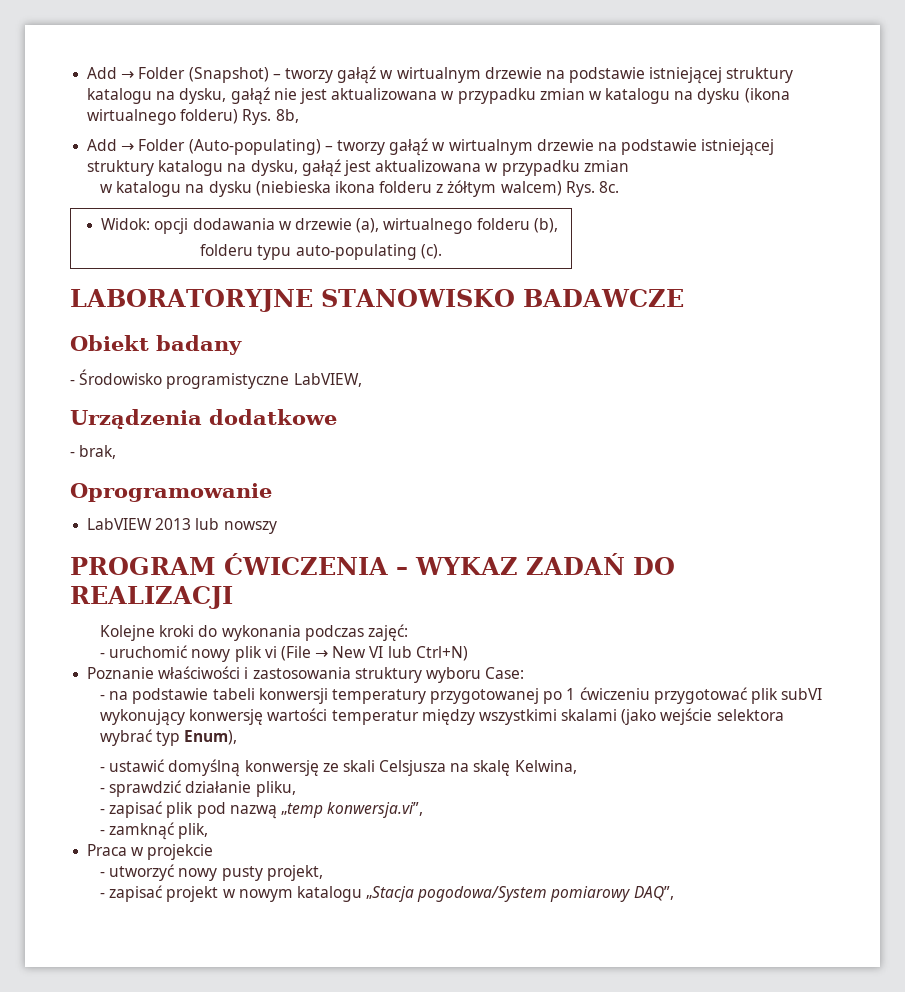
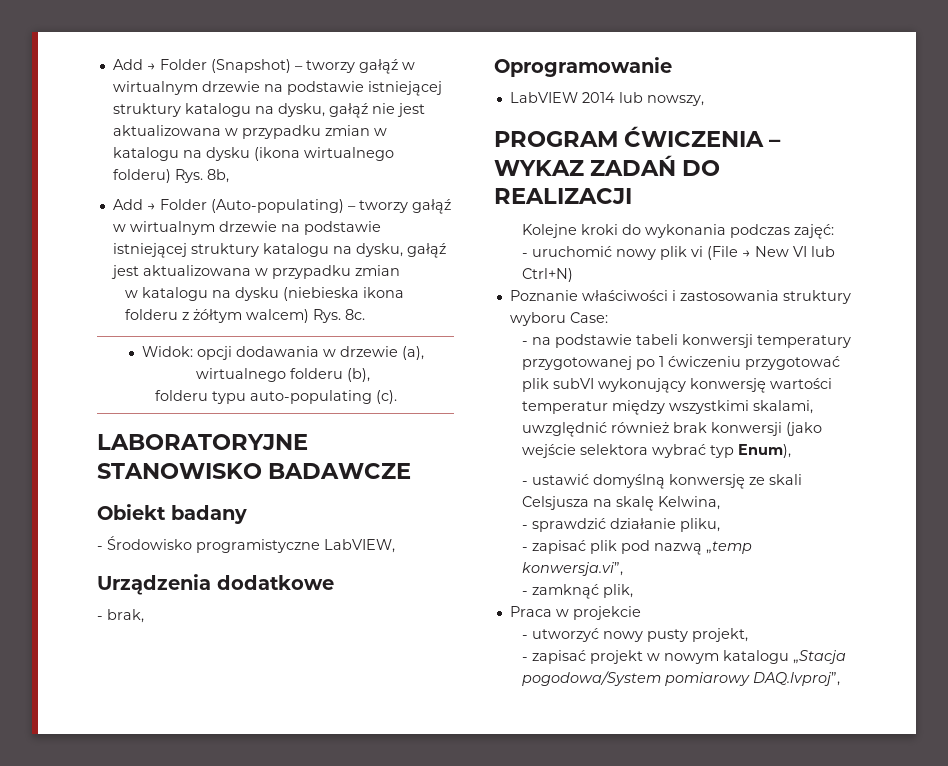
- LabVIEW 2013 lub nowszy
+ LabVIEW 2014 lub nowszy,
- - na podstawie tabeli konwersji temperatury przygotowanej po 1 ćwiczeniu przygotować plik subVI wykonujący konwersję wartości temperatur między wszystkimi skalami (jako wejście selektora wybrać typ Enum),
+ - na podstawie tabeli konwersji temperatury przygotowanej po 1 ćwiczeniu przygotować plik subVI wykonujący konwersję wartości temperatur między wszystkimi skalami, uwzględnić również brak konwersji (jako wejście selektora wybrać typ Enum),
- - zapisać projekt w nowym katalogu „Stacja pogodowa/System pomiarowy DAQ”,
+ - zapisać projekt w nowym katalogu „Stacja pogodowa/System pomiarowy DAQ.lvproj”,

